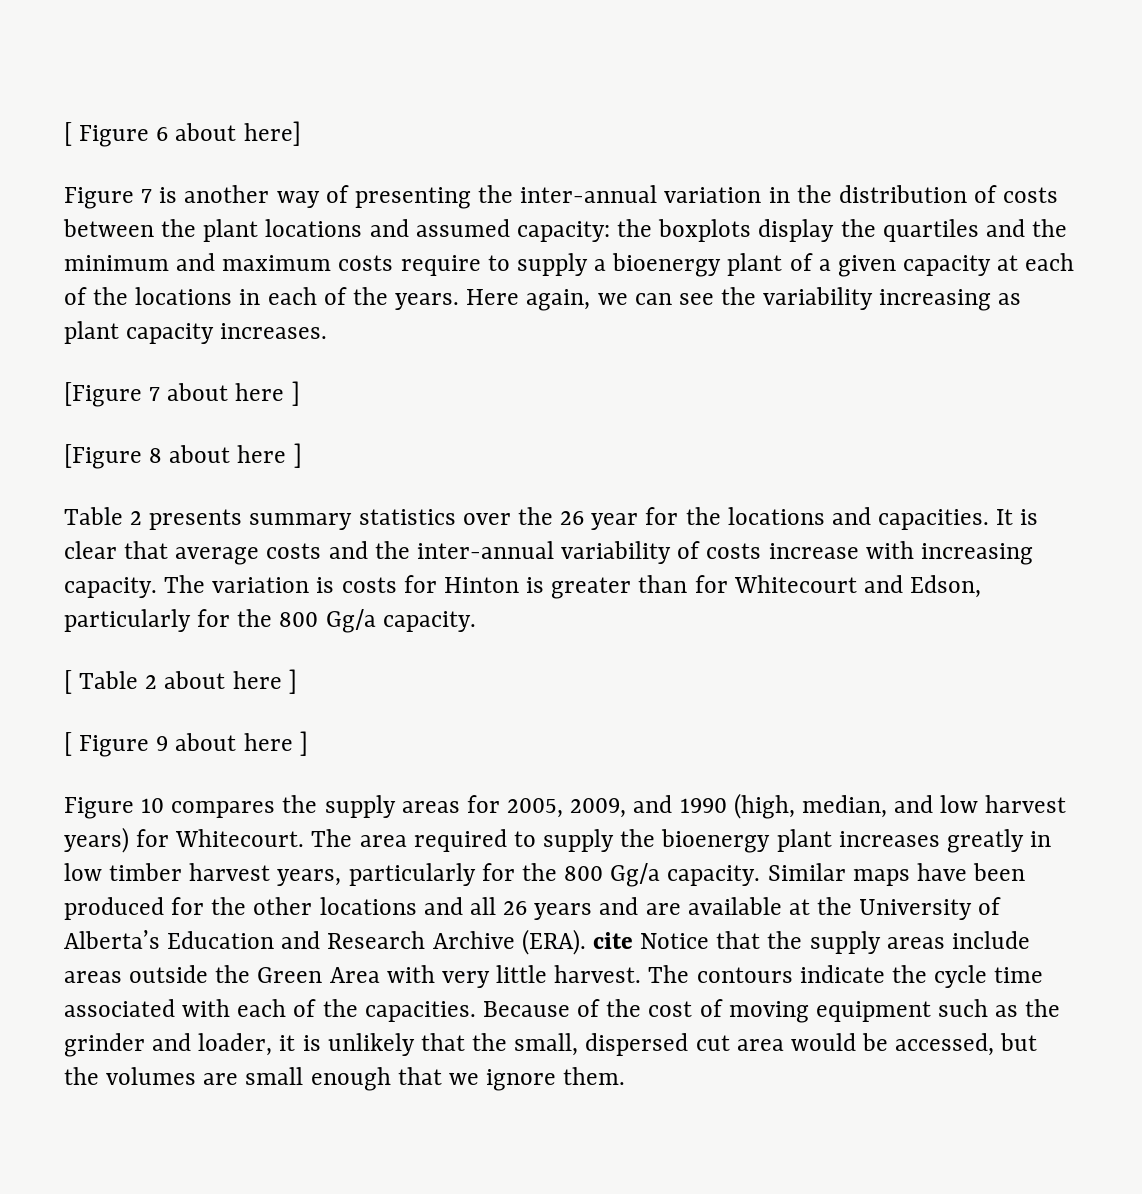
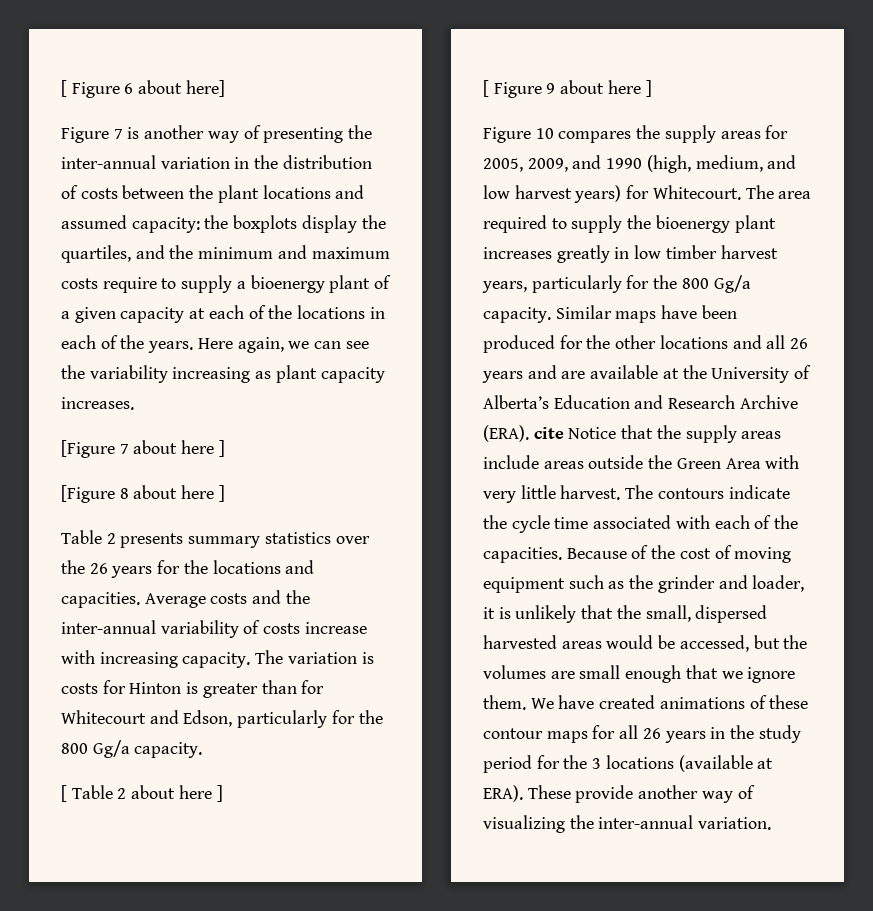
- Figure 7 is another way of presenting the inter-annual variation in the distribution of costs between the plant locations and assumed capacity: the boxplots display the quartiles and the minimum and maximum costs require to supply a bioenergy plant of a given capacity at each of the locations in each of the years.
+ Figure 7 is another way of presenting the inter-annual variation in the distribution of costs between the plant locations and assumed capacity: the boxplots display the quartiles, and the minimum and maximum costs require to supply a bioenergy plant of a given capacity at each of the locations in each of the years.
- Table 2 presents summary statistics over the 26 year for the locations and capacities.
+ Table 2 presents summary statistics over the 26 years for the locations and capacities.
- It is clear that average costs and the inter-annual variability of costs increase with increasing capacity.
+ Average costs and the inter-annual variability of costs increase with increasing capacity.
- Figure 10 compares the supply areas for 2005, 2009, and 1990 (high, median, and low harvest years) for Whitecourt.
+ Figure 10 compares the supply areas for 2005, 2009, and 1990 (high, medium, and low harvest years) for Whitecourt.
- Because of the cost of moving equipment such as the grinder and loader, it is unlikely that the small, dispersed cut area would be accessed, but the volumes are small enough that we ignore them.
+ Because of the cost of moving equipment such as the grinder and loader, it is unlikely that the small, dispersed harvested areas would be accessed, but the volumes are small enough that we ignore them.
+ We have created animations of these contour maps for all 26 years in the study period for the 3 locations (available at ERA). These provide another way of visualizing the inter-annual variation.

